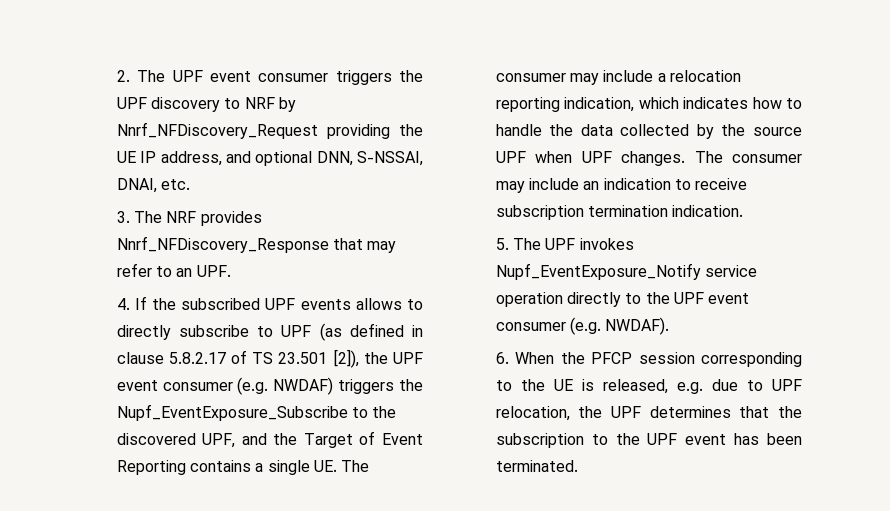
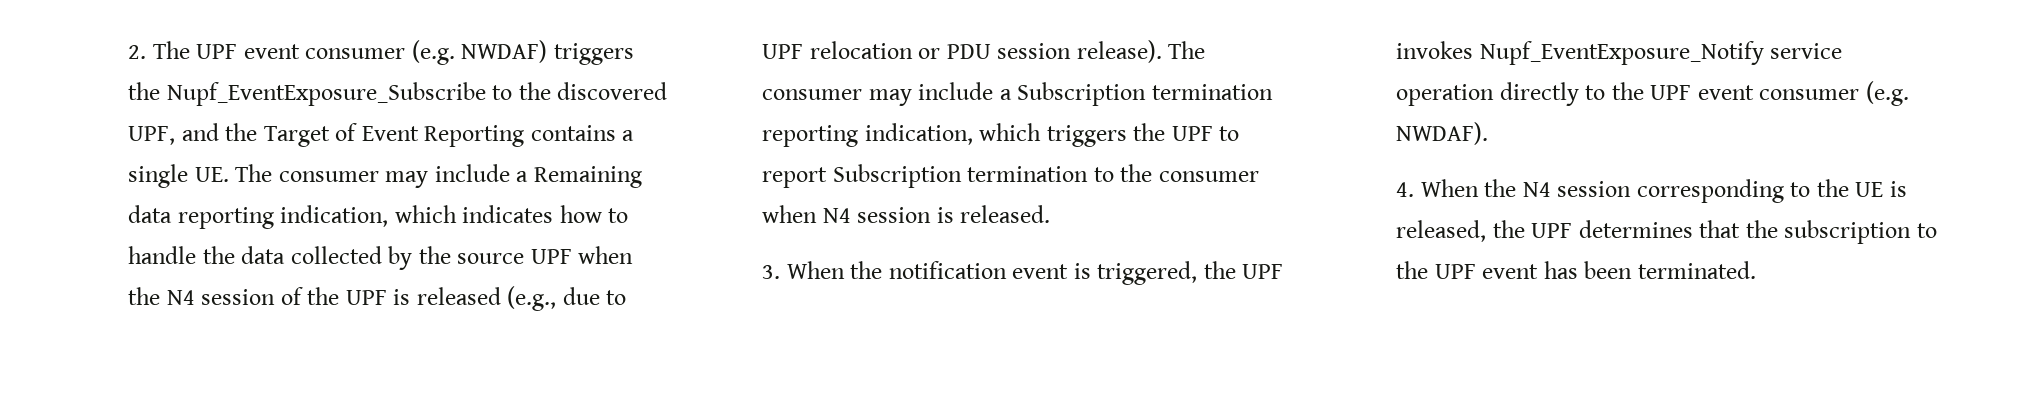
- 2. The UPF event consumer triggers the UPF discovery to NRF by Nnrf_NFDiscovery_Request providing the UE IP address, and optional DNN, S-NSSAI, DNAI, etc.
- 3. The NRF provides Nnrf_NFDiscovery_Response that may refer to an UPF.
- 4. If the subscribed UPF events allows to directly subscribe to UPF (as defined in clause 5.8.2.17 of TS 23.501 [2]), the UPF event consumer (e.g. NWDAF) triggers the Nupf_EventExposure_Subscribe to the discovered UPF, and the Target of Event Reporting contains a single UE. The consumer may include a relocation reporting indication, which indicates how to handle the data collected by the source UPF when UPF changes. The consumer may include an indication to receive subscription termination indication.
- 5. The UPF invokes Nupf_EventExposure_Notify service operation directly to the UPF event consumer (e.g. NWDAF).
+ 2. The UPF event consumer (e.g. NWDAF) triggers the Nupf_EventExposure_Subscribe to the discovered UPF, and the Target of Event Reporting contains a single UE. The consumer may include a Remaining data reporting indication, which indicates how to handle the data collected by the source UPF when the N4 session of the UPF is released (e.g., due to UPF relocation or PDU session release). The consumer may include a Subscription termination reporting indication, which triggers the UPF to report Subscription termination to the consumer when N4 session is released.
+ 3. When the notification event is triggered, the UPF invokes Nupf_EventExposure_Notify service operation directly to the UPF event consumer (e.g. NWDAF).
- 6. When the PFCP session corresponding to the UE is released, e.g. due to UPF relocation, the UPF determines that the subscription to the UPF event has been terminated.
+ 4. When the N4 session corresponding to the UE is released, the UPF determines that the subscription to the UPF event has been terminated.

